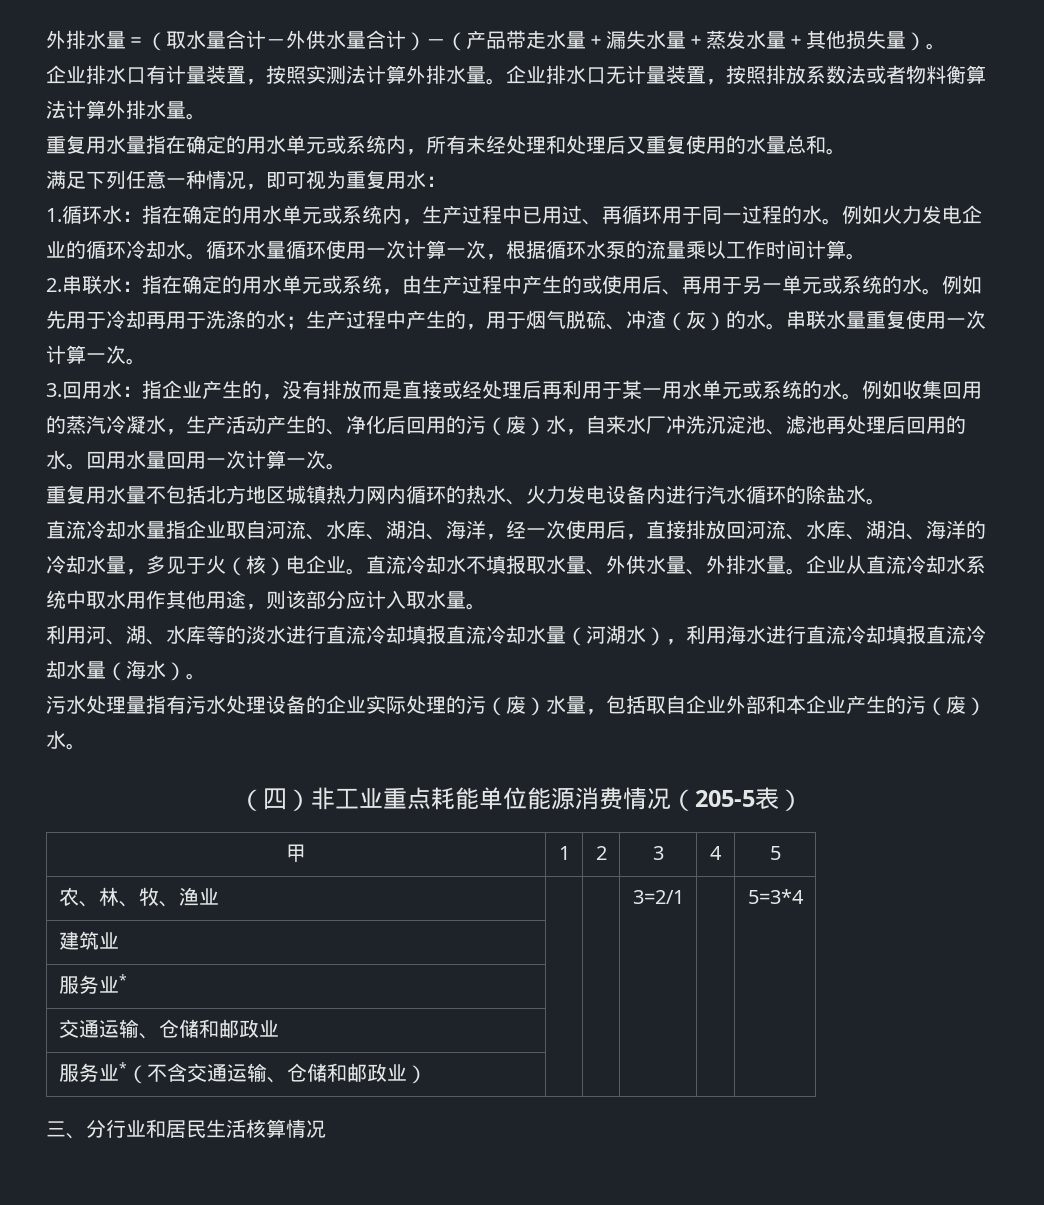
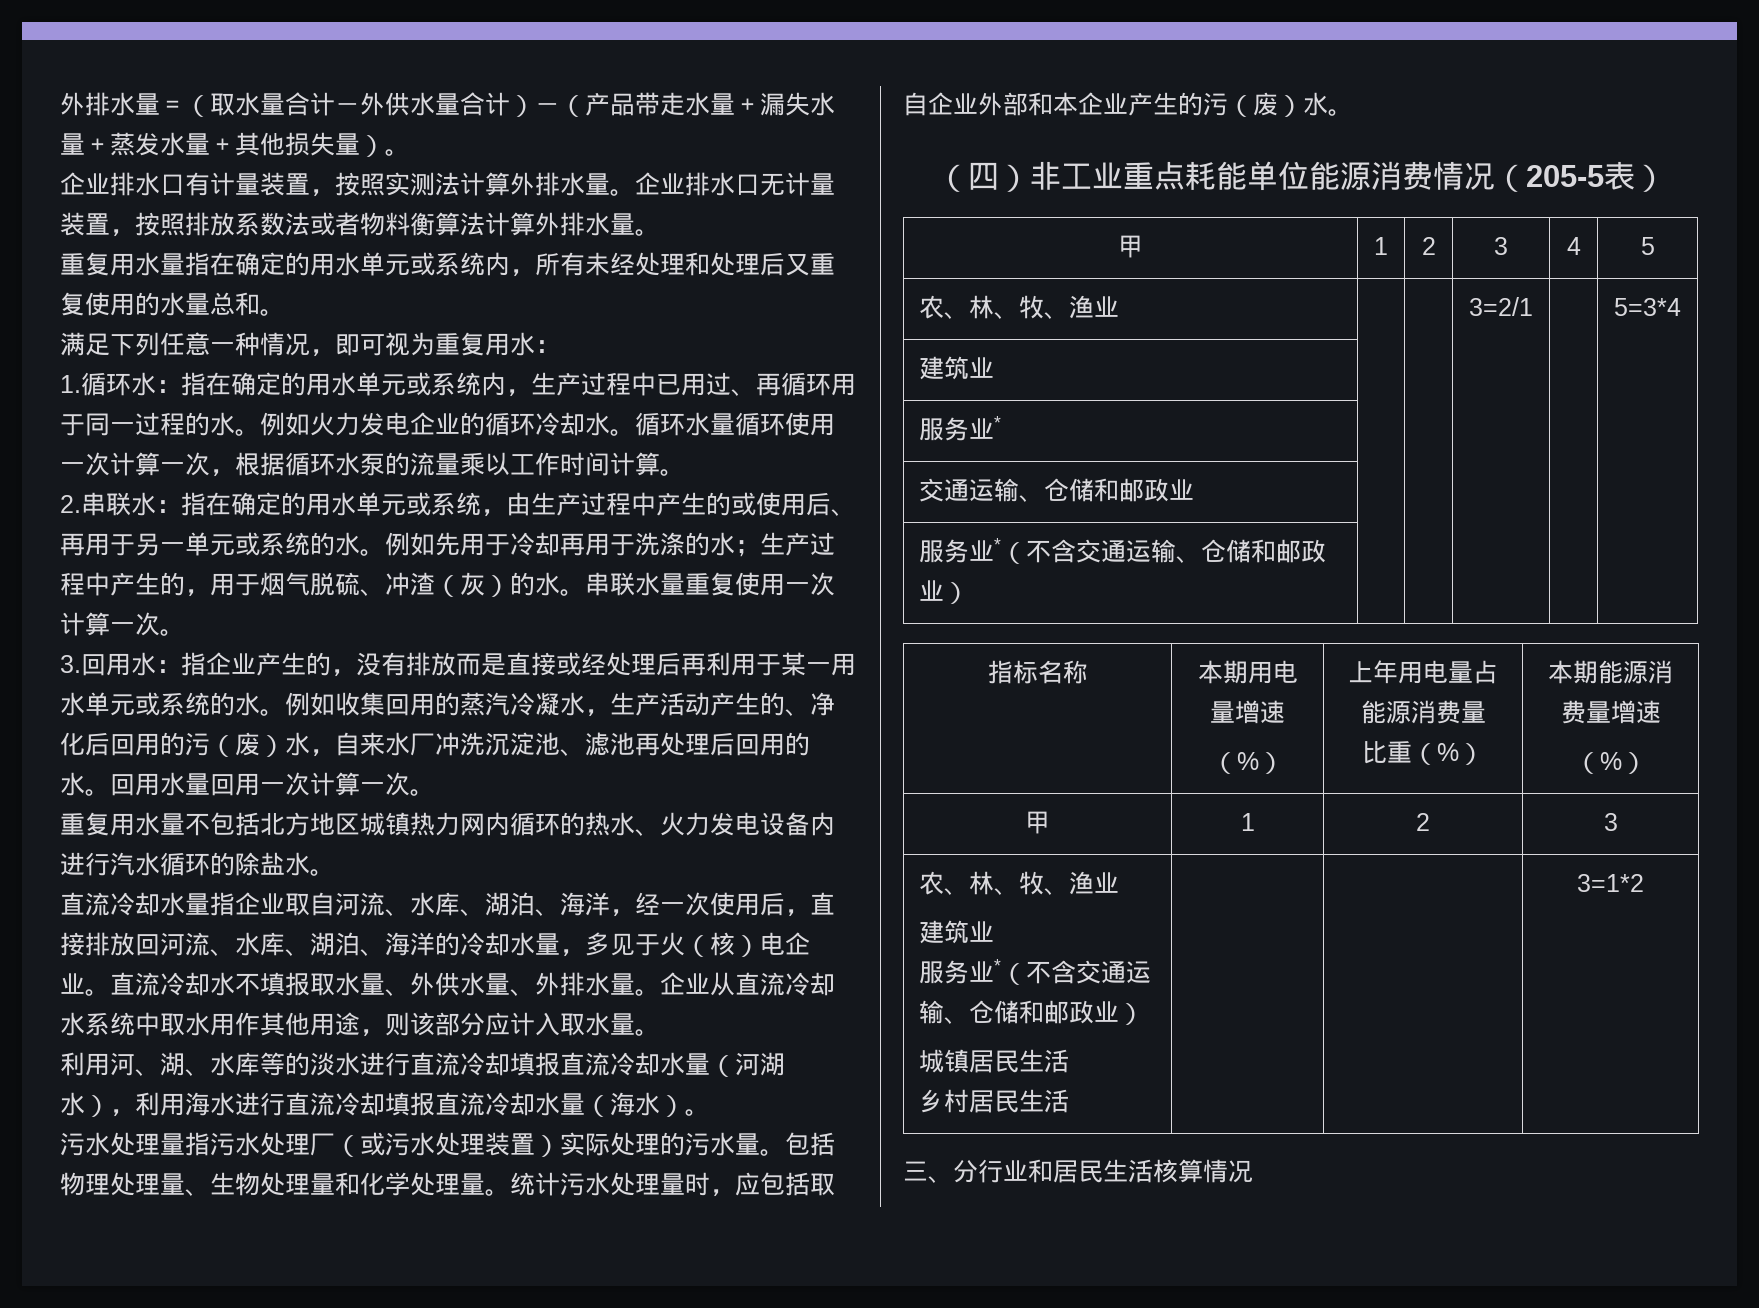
- 污水处理量指有污水处理设备的企业实际处理的污（废）水量，包括取自企业外部和本企业产生的污（废）水。
+ 污水处理量指污水处理厂（或污水处理装置）实际处理的污水量。包括物理处理量、生物处理量和化学处理量。统计污水处理量时，应包括取自企业外部和本企业产生的污（废）水。
+ 指标名称 | 本期用电量增速
+ （%） | 上年用电量占能源消费量
+ 比重（%） | 本期能源消费量增速
+ （%）
+ 甲 | 1 | 2 | 3
+ 农、林、牧、渔业
+ 建筑业
+ 服务业*（不含交通运输、仓储和邮政业）
+ 城镇居民生活
+ 乡村居民生活 | | | 3=1*2

